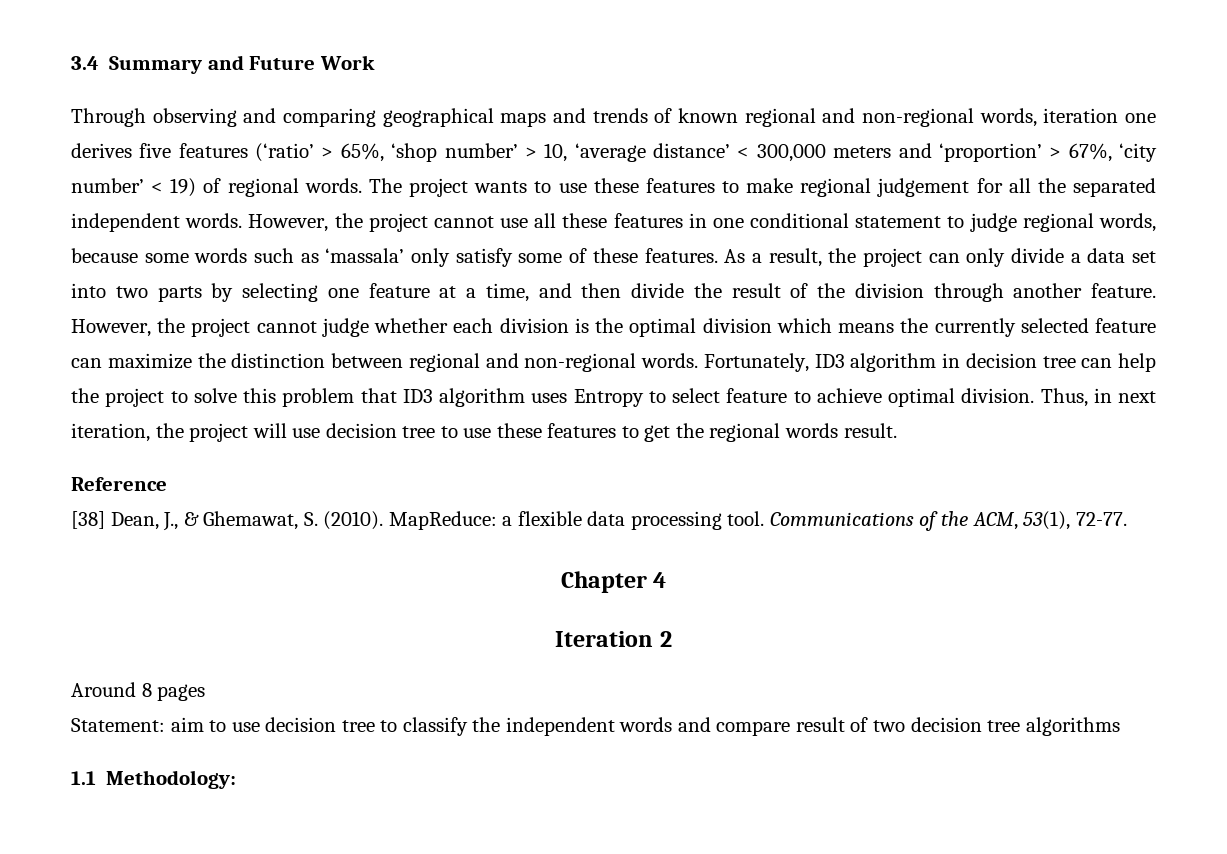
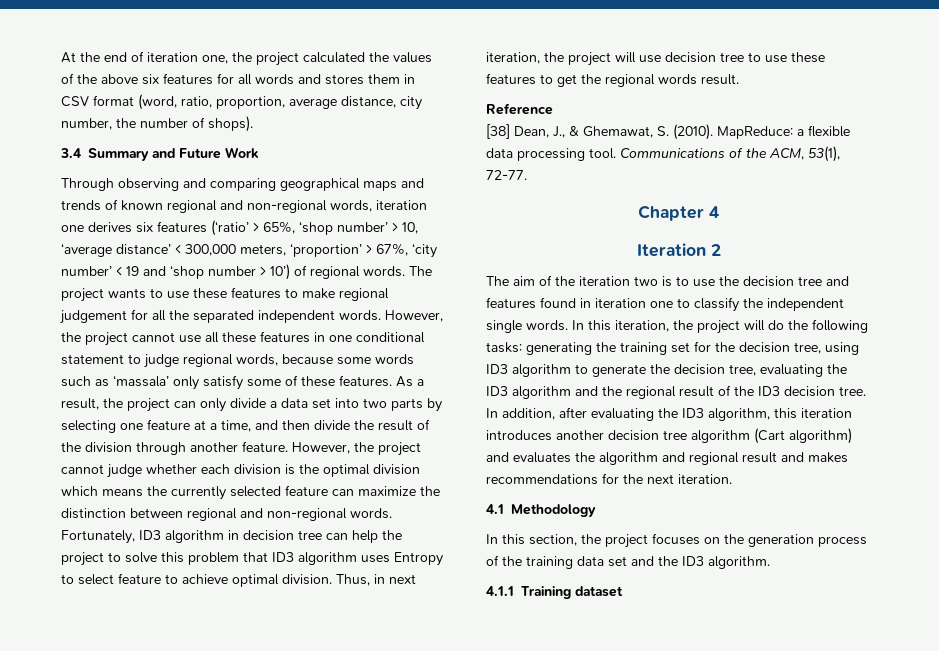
+ At the end of iteration one, the project calculated the values of the above six features for all words and stores them in CSV format (word, ratio, proportion, average distance, city number, the number of shops).
- Through observing and comparing geographical maps and trends of known regional and non-regional words, iteration one derives five features (‘ratio’ > 65%, ‘shop number’ > 10, ‘average distance’ < 300,000 meters and ‘proportion’ > 67%, ‘city number’ < 19) of regional words.
+ Through observing and comparing geographical maps and trends of known regional and non-regional words, iteration one derives six features (‘ratio’ > 65%, ‘shop number’ > 10, ‘average distance’ < 300,000 meters, ‘proportion’ > 67%, ‘city number’ < 19 and ‘shop number > 10’) of regional words.
- Around 8 pages
- Statement: aim to use decision tree to classify the independent words and compare result of two decision tree algorithms
- 1.1 Methodology:
+ The aim of the iteration two is to use the decision tree and features found in iteration one to classify the independent single words. In this iteration, the project will do the following tasks: generating the training set for the decision tree, using ID3 algorithm to generate the decision tree, evaluating the ID3 algorithm and the regional result of the ID3 decision tree. In addition, after evaluating the ID3 algorithm, this iteration introduces another decision tree algorithm (Cart algorithm) and evaluates the algorithm and regional result and makes recommendations for the next iteration.
+ 4.1 Methodology
+ In this section, the project focuses on the generation process of the training data set and the ID3 algorithm.
+ 4.1.1 Training dataset

